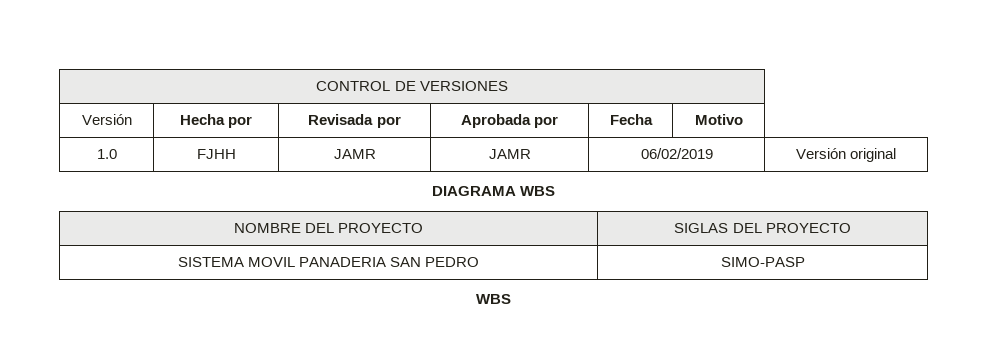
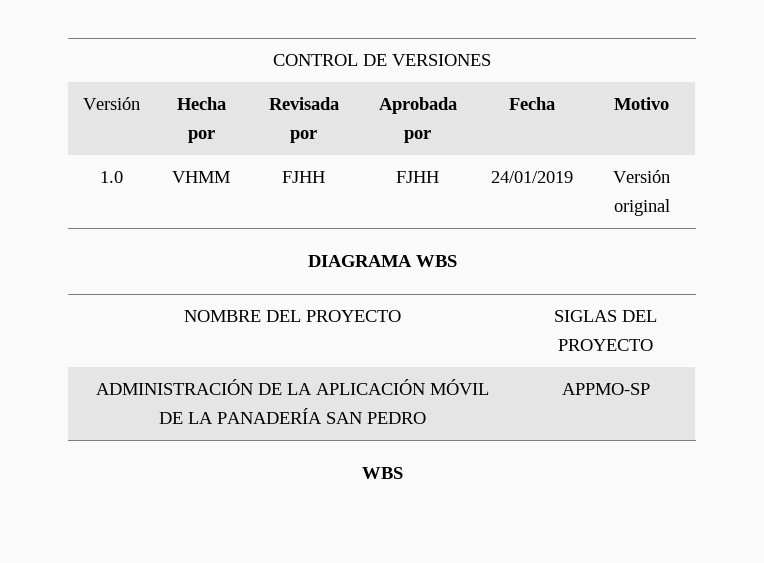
- 1.0 | FJHH | JAMR | JAMR | 06/02/2019 | Versión original
+ 1.0 | VHMM | FJHH | FJHH | 24/01/2019 | Versión original
- SISTEMA MOVIL PANADERIA SAN PEDRO | SIMO-PASP
+ ADMINISTRACIÓN DE LA APLICACIÓN MÓVIL DE LA PANADERÍA SAN PEDRO | APPMO-SP

